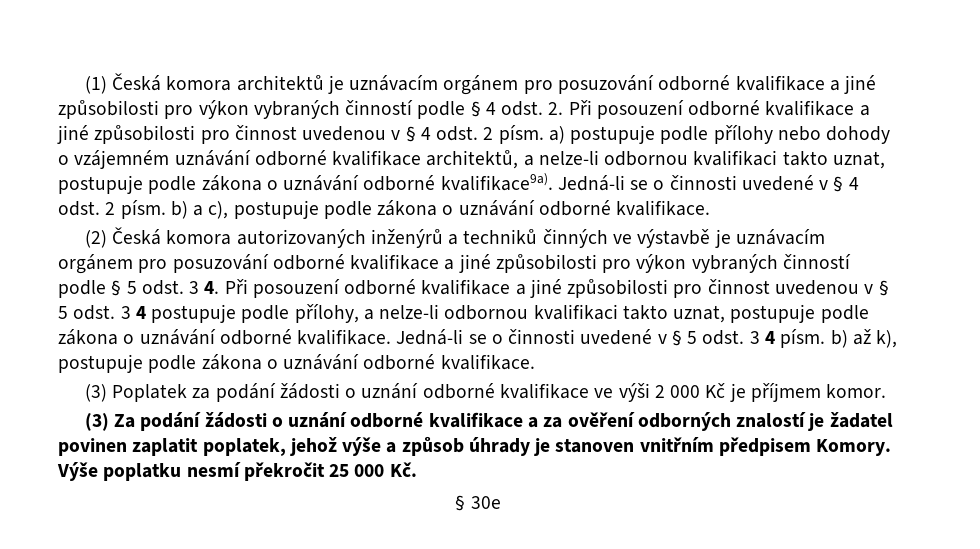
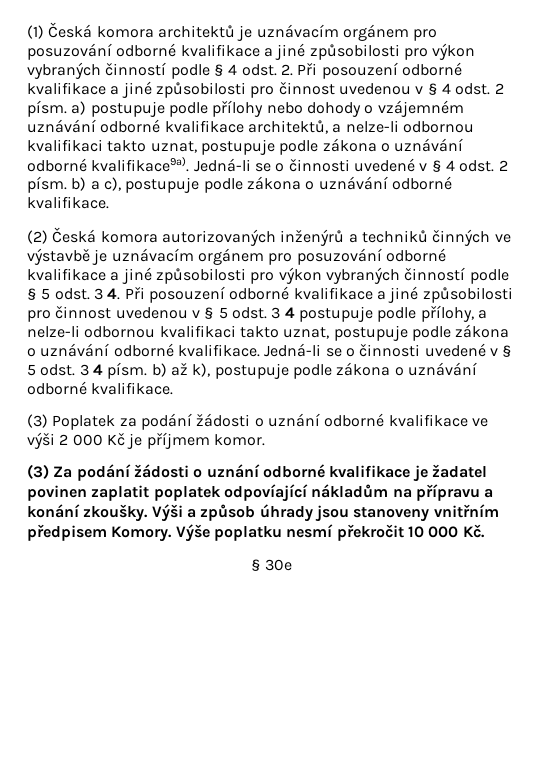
- (3) Za podání žádosti o uznání odborné kvalifikace a za ověření odborných znalostí je žadatel povinen zaplatit poplatek, jehož výše a způsob úhrady je stanoven vnitřním předpisem Komory.
+ (3) Za podání žádosti o uznání odborné kvalifikace je žadatel povinen zaplatit poplatek odpovíající nákladům na přípravu a konání zkoušky. Výši a způsob úhrady jsou stanoveny vnitřním předpisem Komory.
- Výše poplatku nesmí překročit 25 000 Kč.
+ Výše poplatku nesmí překročit 10 000 Kč.

